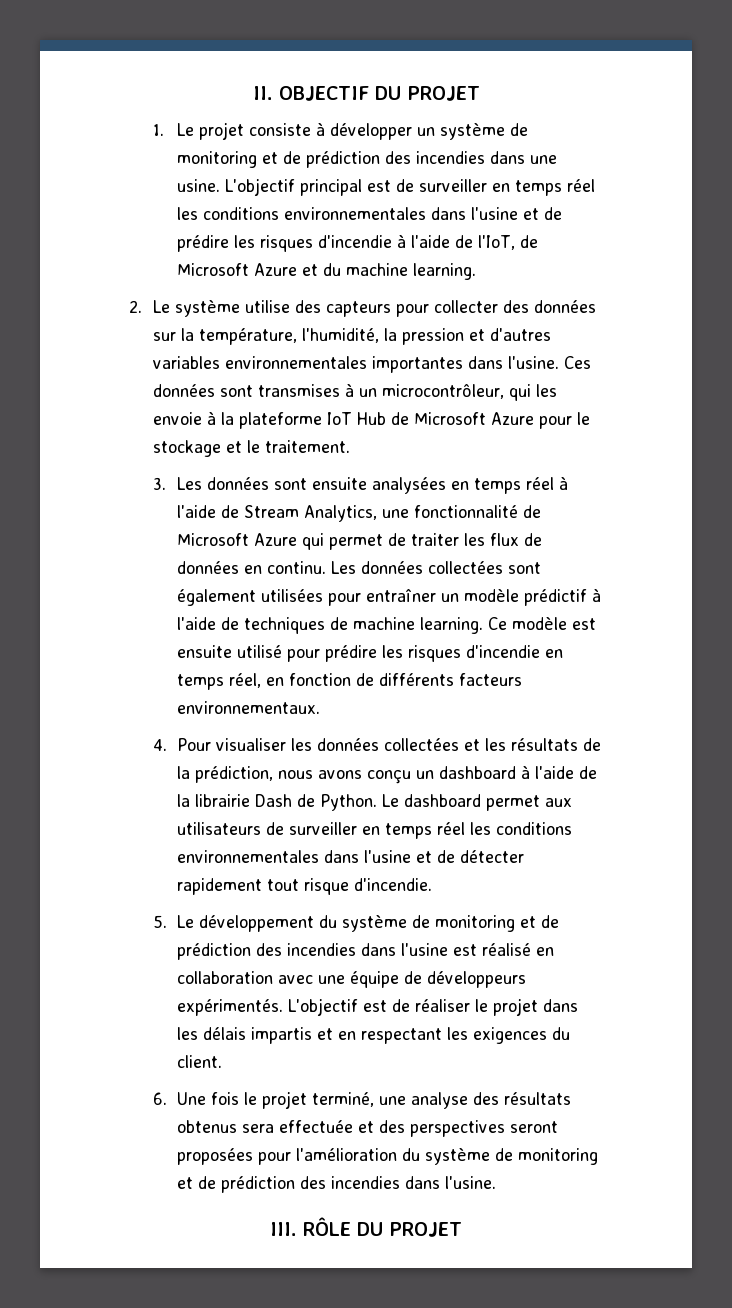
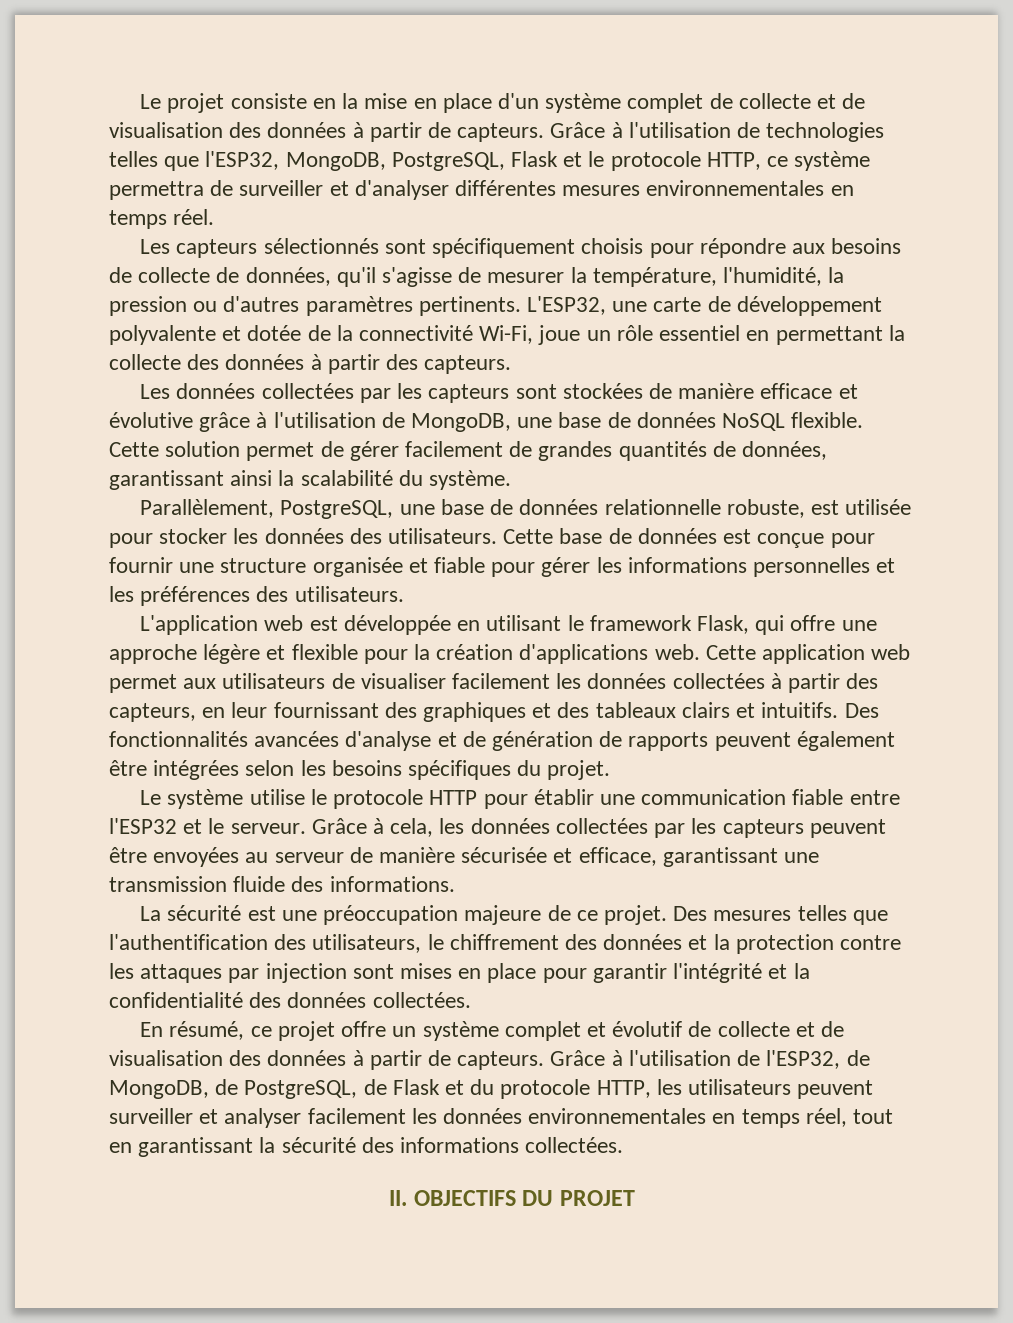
- II. OBJECTIF DU PROJET
- 1. Le projet consiste à développer un système de monitoring et de prédiction des incendies dans une usine. L'objectif principal est de surveiller en temps réel les conditions environnementales dans l'usine et de prédire les risques d'incendie à l'aide de l'IoT, de Microsoft Azure et du machine learning.
- 2. Le système utilise des capteurs pour collecter des données sur la température, l'humidité, la pression et d'autres variables environnementales importantes dans l'usine. Ces données sont transmises à un microcontrôleur, qui les envoie à la plateforme IoT Hub de Microsoft Azure pour le stockage et le traitement.
- 3. Les données sont ensuite analysées en temps réel à l'aide de Stream Analytics, une fonctionnalité de Microsoft Azure qui permet de traiter les flux de données en continu. Les données collectées sont également utilisées pour entraîner un modèle prédictif à l'aide de techniques de machine learning. Ce modèle est ensuite utilisé pour prédire les risques d'incendie en temps réel, en fonction de différents facteurs environnementaux.
- 4. Pour visualiser les données collectées et les résultats de la prédiction, nous avons conçu un dashboard à l'aide de la librairie Dash de Python. Le dashboard permet aux utilisateurs de surveiller en temps réel les conditions environnementales dans l'usine et de détecter rapidement tout risque d'incendie.
- 5. Le développement du système de monitoring et de prédiction des incendies dans l'usine est réalisé en collaboration avec une équipe de développeurs expérimentés. L'objectif est de réaliser le projet dans les délais impartis et en respectant les exigences du client.
- 6. Une fois le projet terminé, une analyse des résultats obtenus sera effectuée et des perspectives seront proposées pour l'amélioration du système de monitoring et de prédiction des incendies dans l'usine.
- III. RÔLE DU PROJET
+ Le projet consiste en la mise en place d'un système complet de collecte et de visualisation des données à partir de capteurs. Grâce à l'utilisation de technologies telles que l'ESP32, MongoDB, PostgreSQL, Flask et le protocole HTTP, ce système permettra de surveiller et d'analyser différentes mesures environnementales en temps réel.
+ Les capteurs sélectionnés sont spécifiquement choisis pour répondre aux besoins de collecte de données, qu'il s'agisse de mesurer la température, l'humidité, la pression ou d'autres paramètres pertinents. L'ESP32, une carte de développement polyvalente et dotée de la connectivité Wi-Fi, joue un rôle essentiel en permettant la collecte des données à partir des capteurs.
+ Les données collectées par les capteurs sont stockées de manière efficace et évolutive grâce à l'utilisation de MongoDB, une base de données NoSQL flexible. Cette solution permet de gérer facilement de grandes quantités de données, garantissant ainsi la scalabilité du système.
+ Parallèlement, PostgreSQL, une base de données relationnelle robuste, est utilisée pour stocker les données des utilisateurs. Cette base de données est conçue pour fournir une structure organisée et fiable pour gérer les informations personnelles et les préférences des utilisateurs.
+ L'application web est développée en utilisant le framework Flask, qui offre une approche légère et flexible pour la création d'applications web. Cette application web permet aux utilisateurs de visualiser facilement les données collectées à partir des capteurs, en leur fournissant des graphiques et des tableaux clairs et intuitifs. Des fonctionnalités avancées d'analyse et de génération de rapports peuvent également être intégrées selon les besoins spécifiques du projet.
+ Le système utilise le protocole HTTP pour établir une communication fiable entre l'ESP32 et le serveur. Grâce à cela, les données collectées par les capteurs peuvent être envoyées au serveur de manière sécurisée et efficace, garantissant une transmission fluide des informations.
+ La sécurité est une préoccupation majeure de ce projet. Des mesures telles que l'authentification des utilisateurs, le chiffrement des données et la protection contre les attaques par injection sont mises en place pour garantir l'intégrité et la confidentialité des données collectées.
+ En résumé, ce projet offre un système complet et évolutif de collecte et de visualisation des données à partir de capteurs. Grâce à l'utilisation de l'ESP32, de MongoDB, de PostgreSQL, de Flask et du protocole HTTP, les utilisateurs peuvent surveiller et analyser facilement les données environnementales en temps réel, tout en garantissant la sécurité des informations collectées.
+ II. OBJECTIFS DU PROJET

